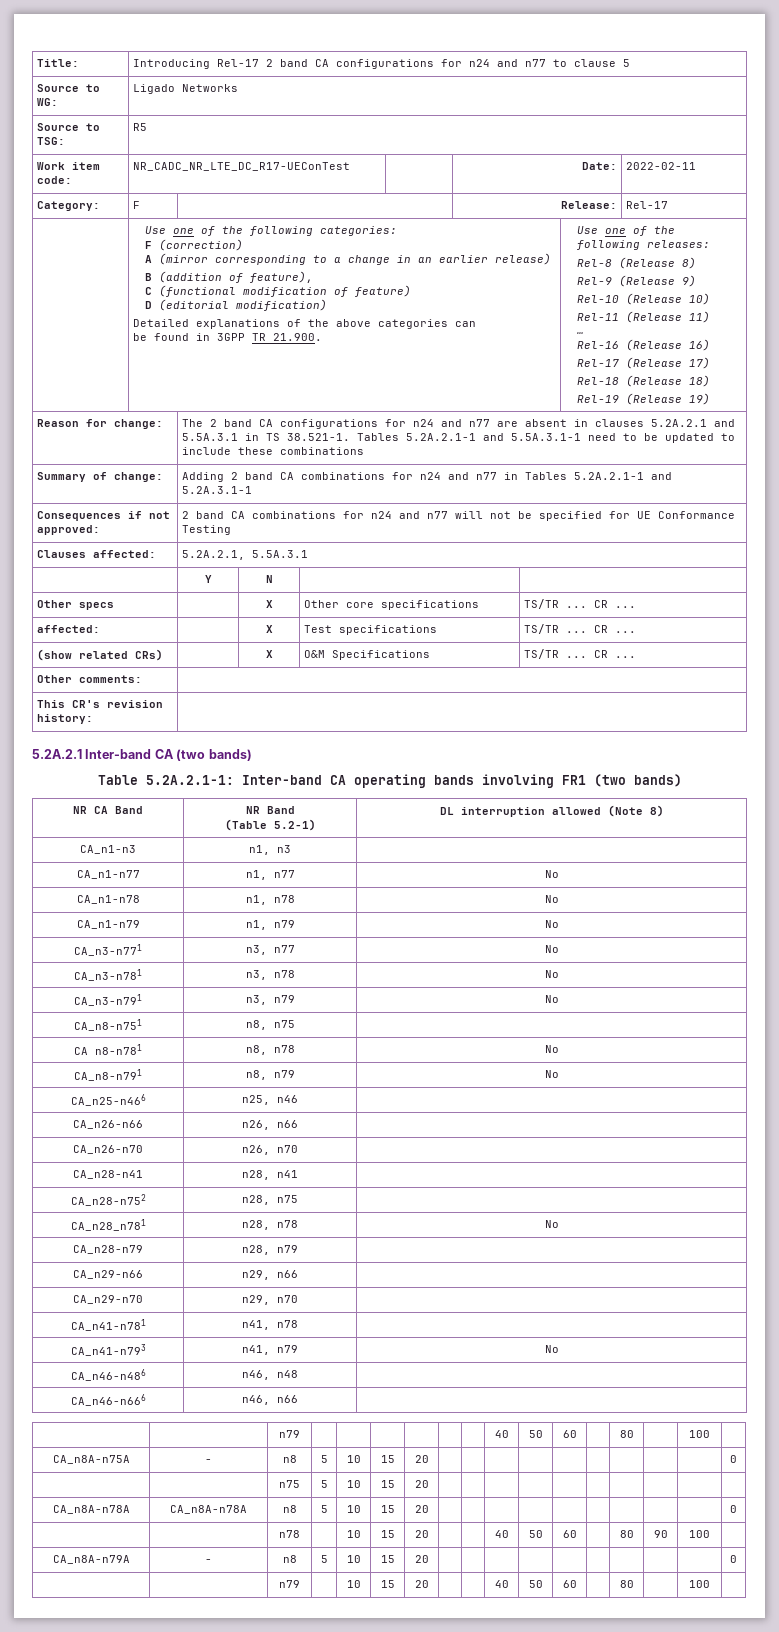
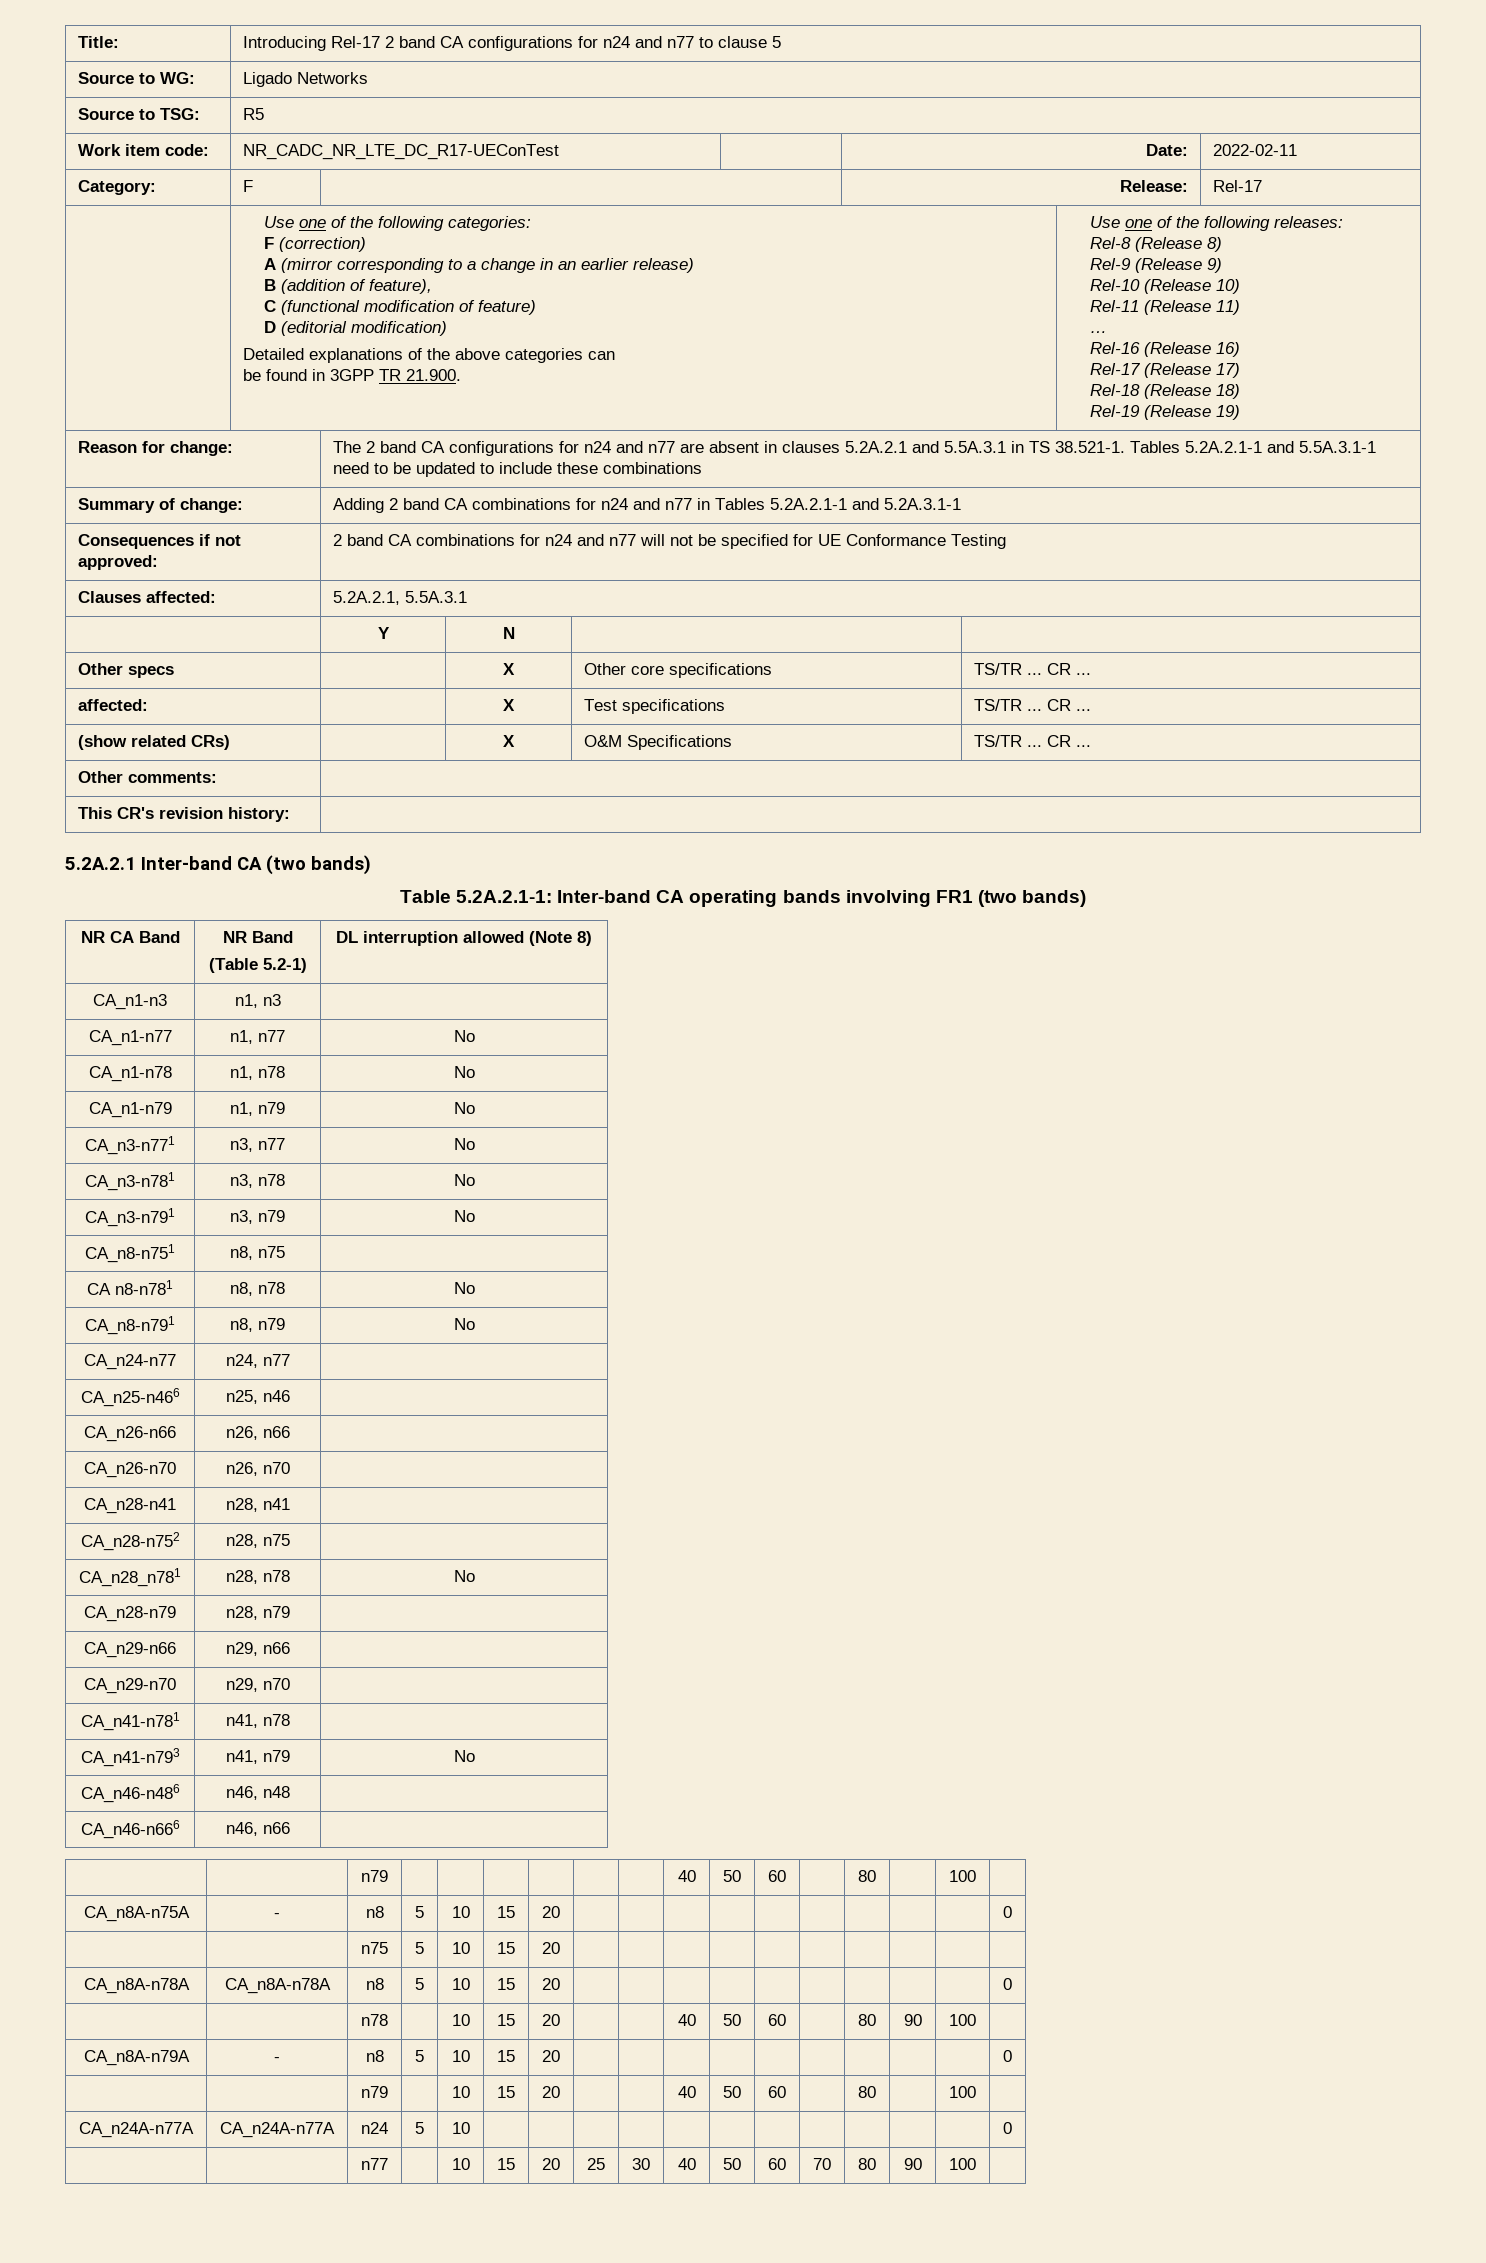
+ CA_n24-n77 | n24, n77 |
+ CA_n24A-n77A | CA_n24A-n77A | n24 | 5 | 10 | | | | | | | | | | | | 0
+ | | n77 | | 10 | 15 | 20 | 25 | 30 | 40 | 50 | 60 | 70 | 80 | 90 | 100 |

